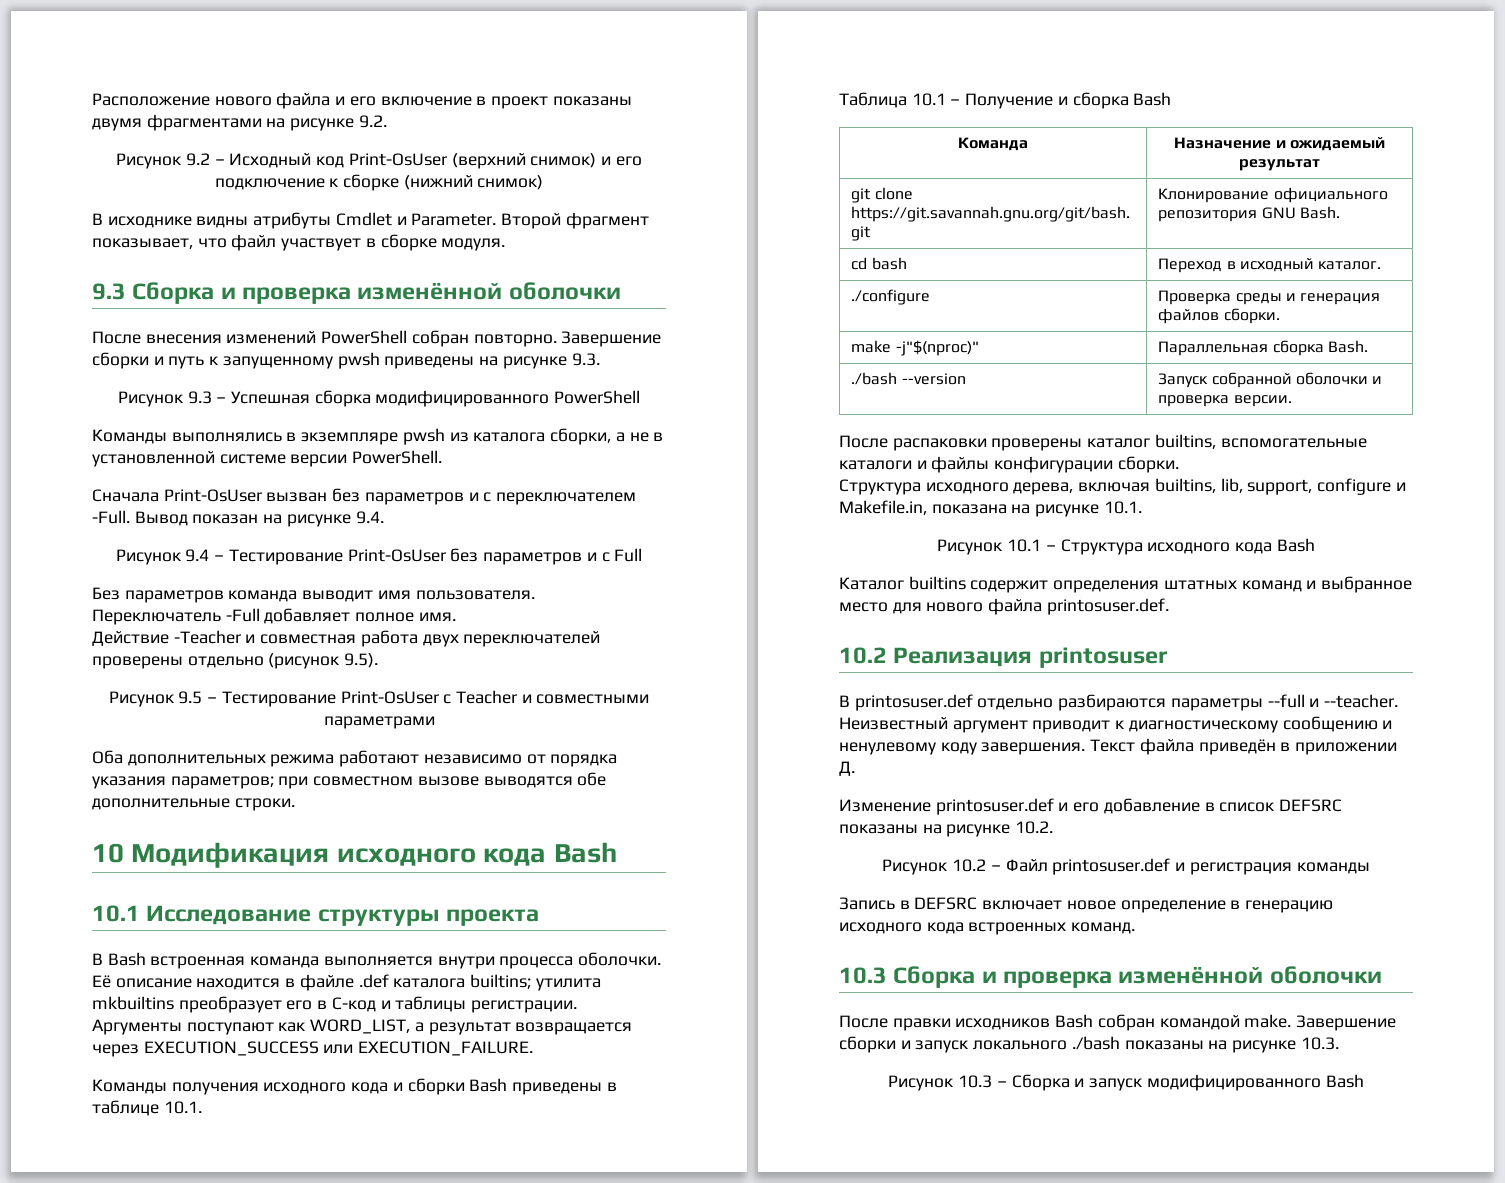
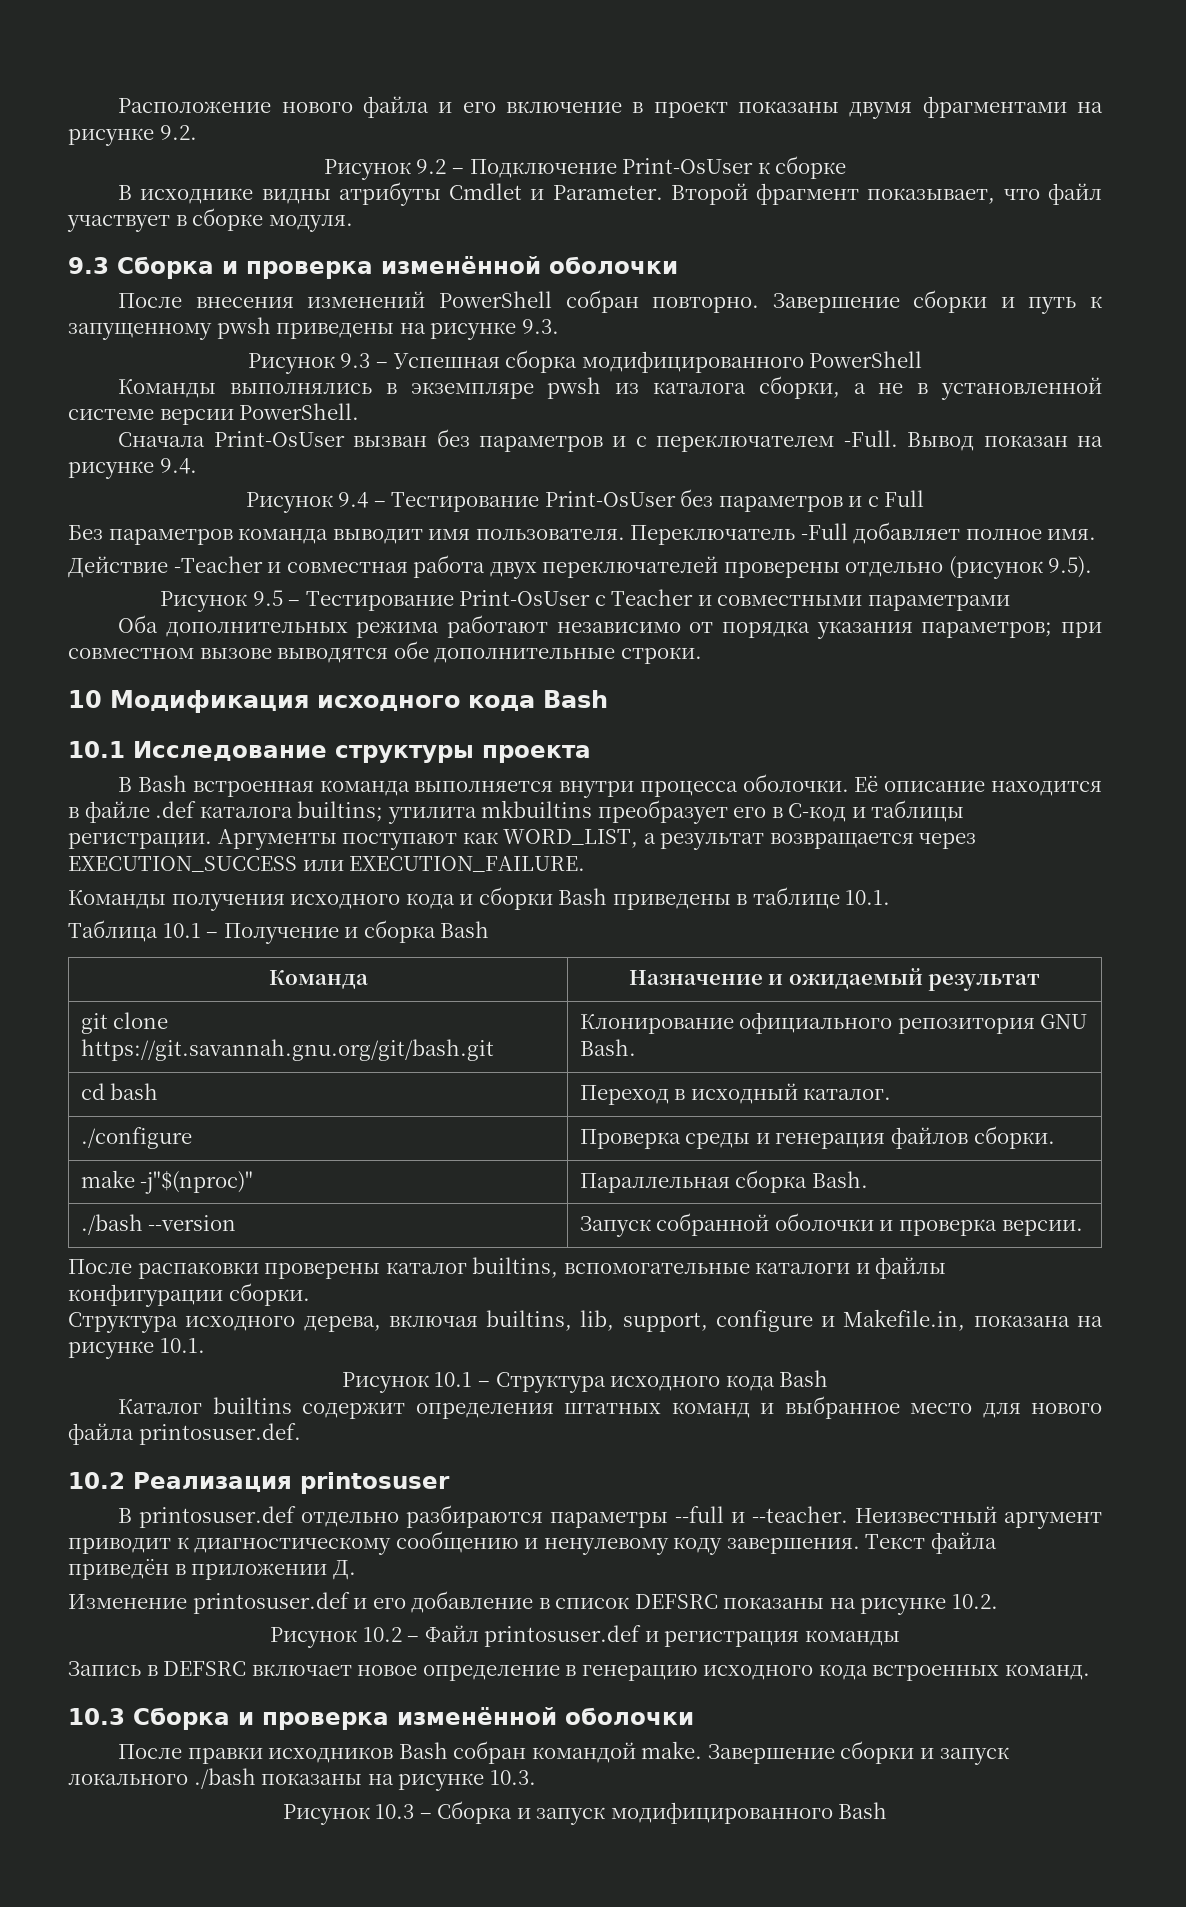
- Рисунок 9.2 – Исходный код Print-OsUser (верхний снимок) и его подключение к сборке (нижний снимок)
+ Рисунок 9.2 – Подключение Print-OsUser к сборке

